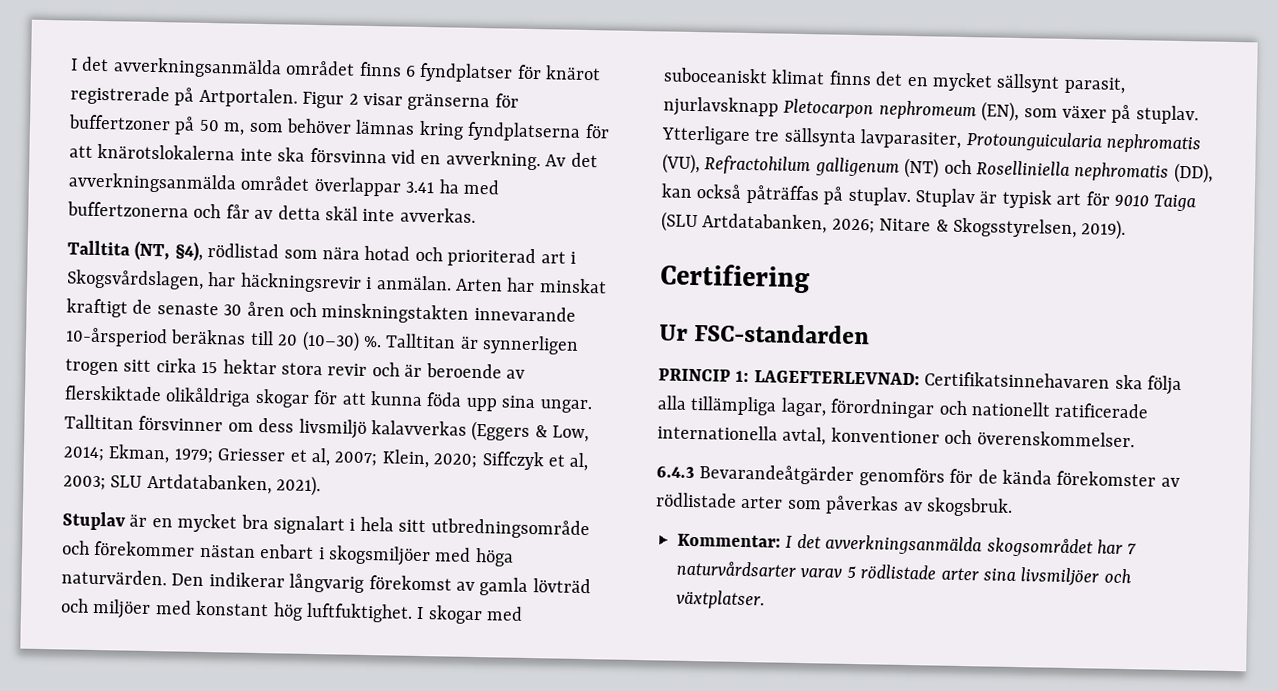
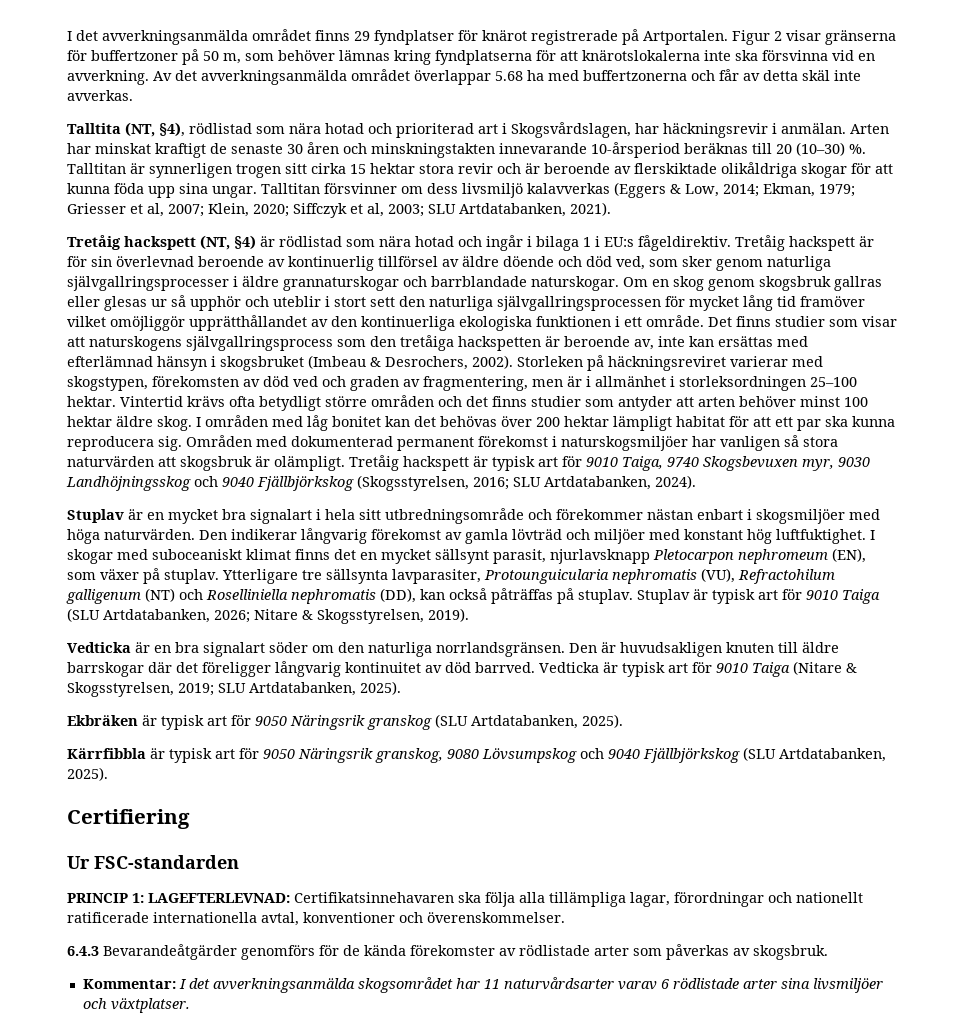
- I det avverkningsanmälda området finns 6 fyndplatser för knärot registrerade på Artportalen.
+ I det avverkningsanmälda området finns 29 fyndplatser för knärot registrerade på Artportalen.
- Av det avverkningsanmälda området överlappar 3.41 ha med buffertzonerna och får av detta skäl inte avverkas.
+ Av det avverkningsanmälda området överlappar 5.68 ha med buffertzonerna och får av detta skäl inte avverkas.
+ Tretåig hackspett (NT, §4) är rödlistad som nära hotad och ingår i bilaga 1 i EU:s fågeldirektiv. Tretåig hackspett är för sin överlevnad beroende av kontinuerlig tillförsel av äldre döende och död ved, som sker genom naturliga självgallringsprocesser i äldre grannaturskogar och barrblandade naturskogar. Om en skog genom skogsbruk gallras eller glesas ur så upphör och uteblir i stort sett den naturliga självgallringsprocessen för mycket lång tid framöver vilket omöjliggör upprätthållandet av den kontinuerliga ekologiska funktionen i ett område. Det finns studier som visar att naturskogens självgallringsprocess som den tretåiga hackspetten är beroende av, inte kan ersättas med efterlämnad hänsyn i skogsbruket (Imbeau & Desrochers, 2002). Storleken på häckningsreviret varierar med skogstypen, förekomsten av död ved och graden av fragmentering, men är i allmänhet i storleksordningen 25–100 hektar. Vintertid krävs ofta betydligt större områden och det finns studier som antyder att arten behöver minst 100 hektar äldre skog. I områden med låg bonitet kan det behövas över 200 hektar lämpligt habitat för att ett par ska kunna reproducera sig. Områden med dokumenterad permanent förekomst i naturskogsmiljöer har vanligen så stora naturvärden att skogsbruk är olämpligt. Tretåig hackspett är typisk art för 9010 Taiga, 9740 Skogsbevuxen myr, 9030 Landhöjningsskog och 9040 Fjällbjörkskog (Skogsstyrelsen, 2016; SLU Artdatabanken, 2024).
+ Vedticka är en bra signalart söder om den naturliga norrlandsgränsen. Den är huvudsakligen knuten till äldre barrskogar där det föreligger långvarig kontinuitet av död barrved. Vedticka är typisk art för 9010 Taiga (Nitare & Skogsstyrelsen, 2019; SLU Artdatabanken, 2025).
+ Ekbräken är typisk art för 9050 Näringsrik granskog (SLU Artdatabanken, 2025).
+ Kärrfibbla är typisk art för 9050 Näringsrik granskog, 9080 Lövsumpskog och 9040 Fjällbjörkskog (SLU Artdatabanken, 2025).
- Kommentar: I det avverkningsanmälda skogsområdet har 7 naturvårdsarter varav 5 rödlistade arter sina livsmiljöer och växtplatser.
+ Kommentar: I det avverkningsanmälda skogsområdet har 11 naturvårdsarter varav 6 rödlistade arter sina livsmiljöer och växtplatser.

